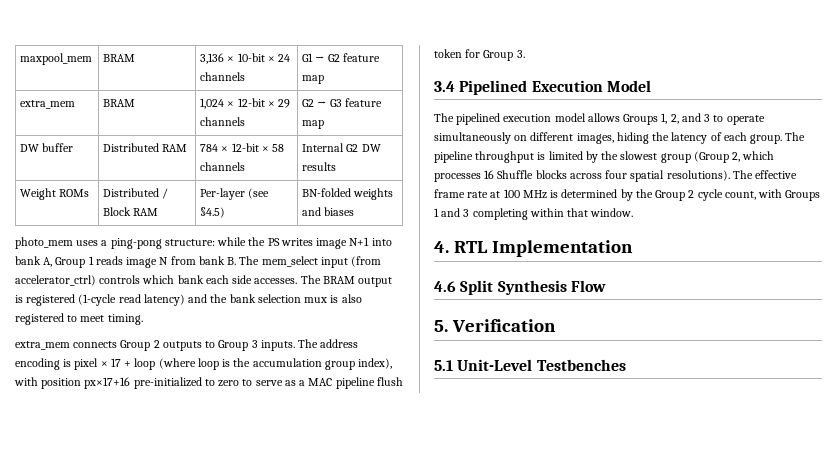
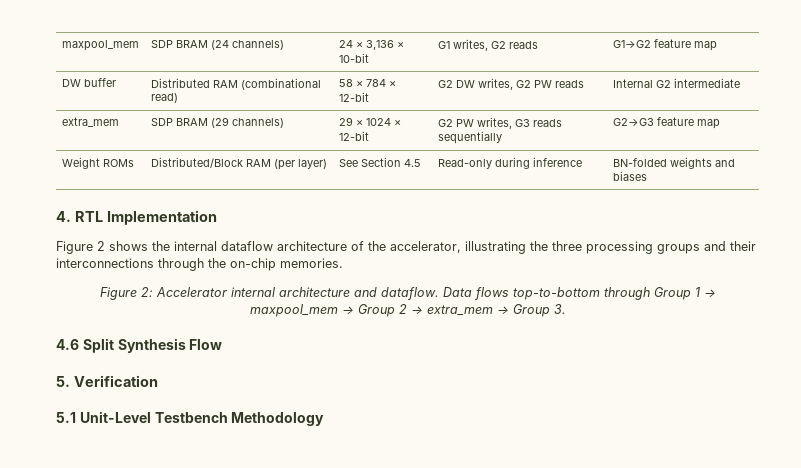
- maxpool_mem | BRAM | 3,136 × 10-bit × 24 channels | G1 → G2 feature map
- extra_mem | BRAM | 1,024 × 12-bit × 29 channels | G2 → G3 feature map
+ maxpool_mem | SDP BRAM (24 channels) | 24 × 3,136 × 10-bit | G1 writes, G2 reads | G1→G2 feature map
- DW buffer | Distributed RAM | 784 × 12-bit × 58 channels | Internal G2 DW results
- Weight ROMs | Distributed / Block RAM | Per-layer (see §4.5) | BN-folded weights and biases
- photo_mem uses a ping-pong structure: while the PS writes image N+1 into bank A, Group 1 reads image N from bank B. The mem_select input (from accelerator_ctrl) controls which bank each side accesses. The BRAM output is registered (1-cycle read latency) and the bank selection mux is also registered to meet timing.
- extra_mem connects Group 2 outputs to Group 3 inputs. The address encoding is pixel × 17 + loop (where loop is the accumulation group index), with position px×17+16 pre-initialized to zero to serve as a MAC pipeline flush token for Group 3.
- 3.4 Pipelined Execution Model
- The pipelined execution model allows Groups 1, 2, and 3 to operate simultaneously on different images, hiding the latency of each group. The pipeline throughput is limited by the slowest group (Group 2, which processes 16 Shuffle blocks across four spatial resolutions). The effective frame rate at 100 MHz is determined by the Group 2 cycle count, with Groups 1 and 3 completing within that window.
+ DW buffer | Distributed RAM (combinational read) | 58 × 784 × 12-bit | G2 DW writes, G2 PW reads | Internal G2 intermediate
+ extra_mem | SDP BRAM (29 channels) | 29 × 1024 × 12-bit | G2 PW writes, G3 reads sequentially | G2→G3 feature map
+ Weight ROMs | Distributed/Block RAM (per layer) | See Section 4.5 | Read-only during inference | BN-folded weights and biases
  4. RTL Implementation
+ Figure 2 shows the internal dataflow architecture of the accelerator, illustrating the three processing groups and their interconnections through the on-chip memories.
+ Figure 2: Accelerator internal architecture and dataflow. Data flows top-to-bottom through Group 1 → maxpool_mem → Group 2 → extra_mem → Group 3.
- 5.1 Unit-Level Testbenches
+ 5.1 Unit-Level Testbench Methodology

